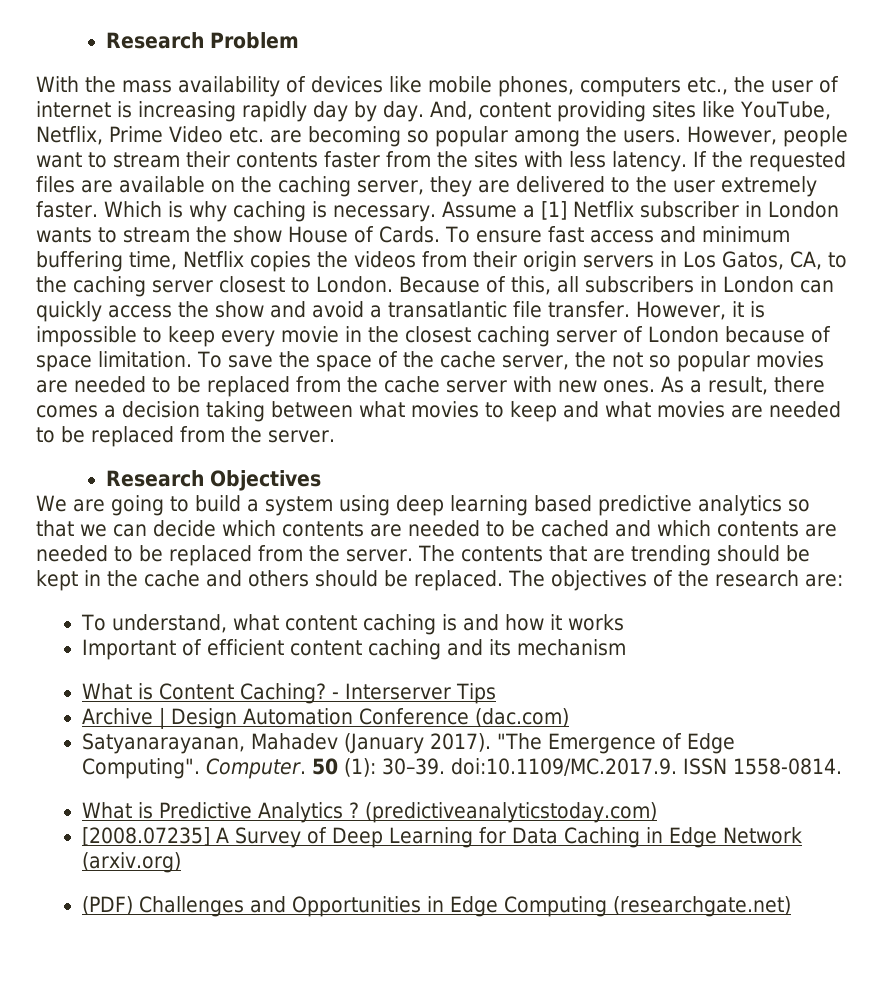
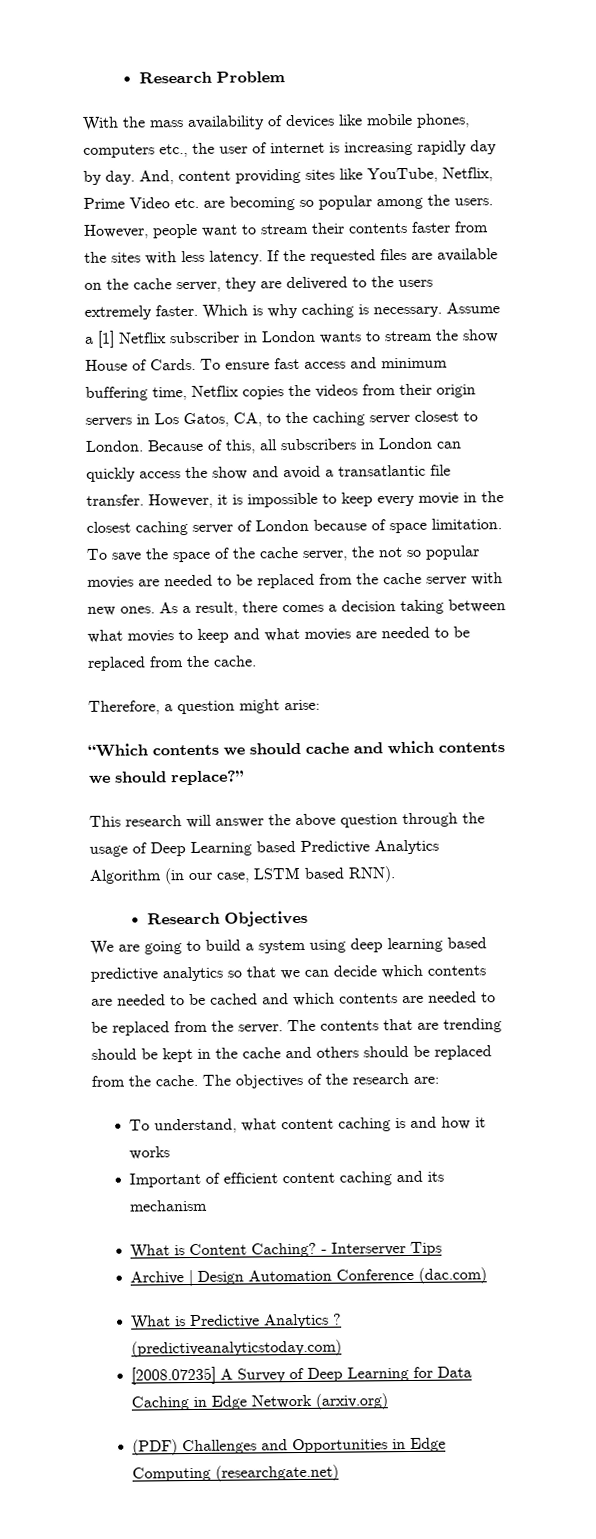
- If the requested files are available on the caching server, they are delivered to the user extremely faster.
+ If the requested files are available on the cache server, they are delivered to the users extremely faster.
- As a result, there comes a decision taking between what movies to keep and what movies are needed to be replaced from the server.
+ As a result, there comes a decision taking between what movies to keep and what movies are needed to be replaced from the cache.
+ Therefore, a question might arise:
+ “Which contents we should cache and which contents we should replace?”
+ This research will answer the above question through the usage of Deep Learning based Predictive Analytics Algorithm (in our case, LSTM based RNN).
- The contents that are trending should be kept in the cache and others should be replaced.
+ The contents that are trending should be kept in the cache and others should be replaced from the cache.
- Satyanarayanan, Mahadev (January 2017). "The Emergence of Edge Computing". Computer. 50 (1): 30–39. doi:10.1109/MC.2017.9. ISSN 1558-0814.

